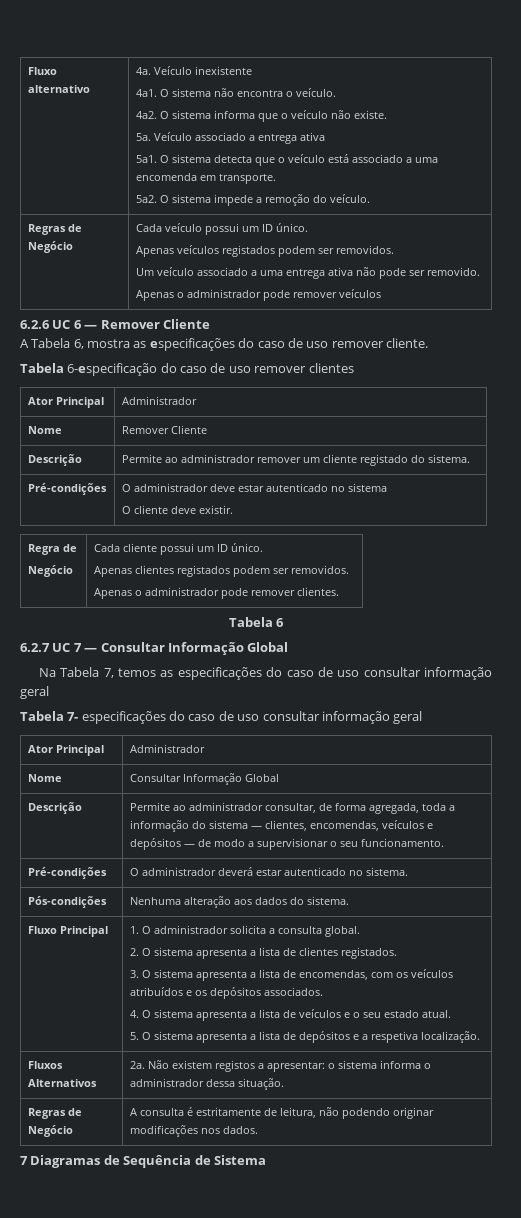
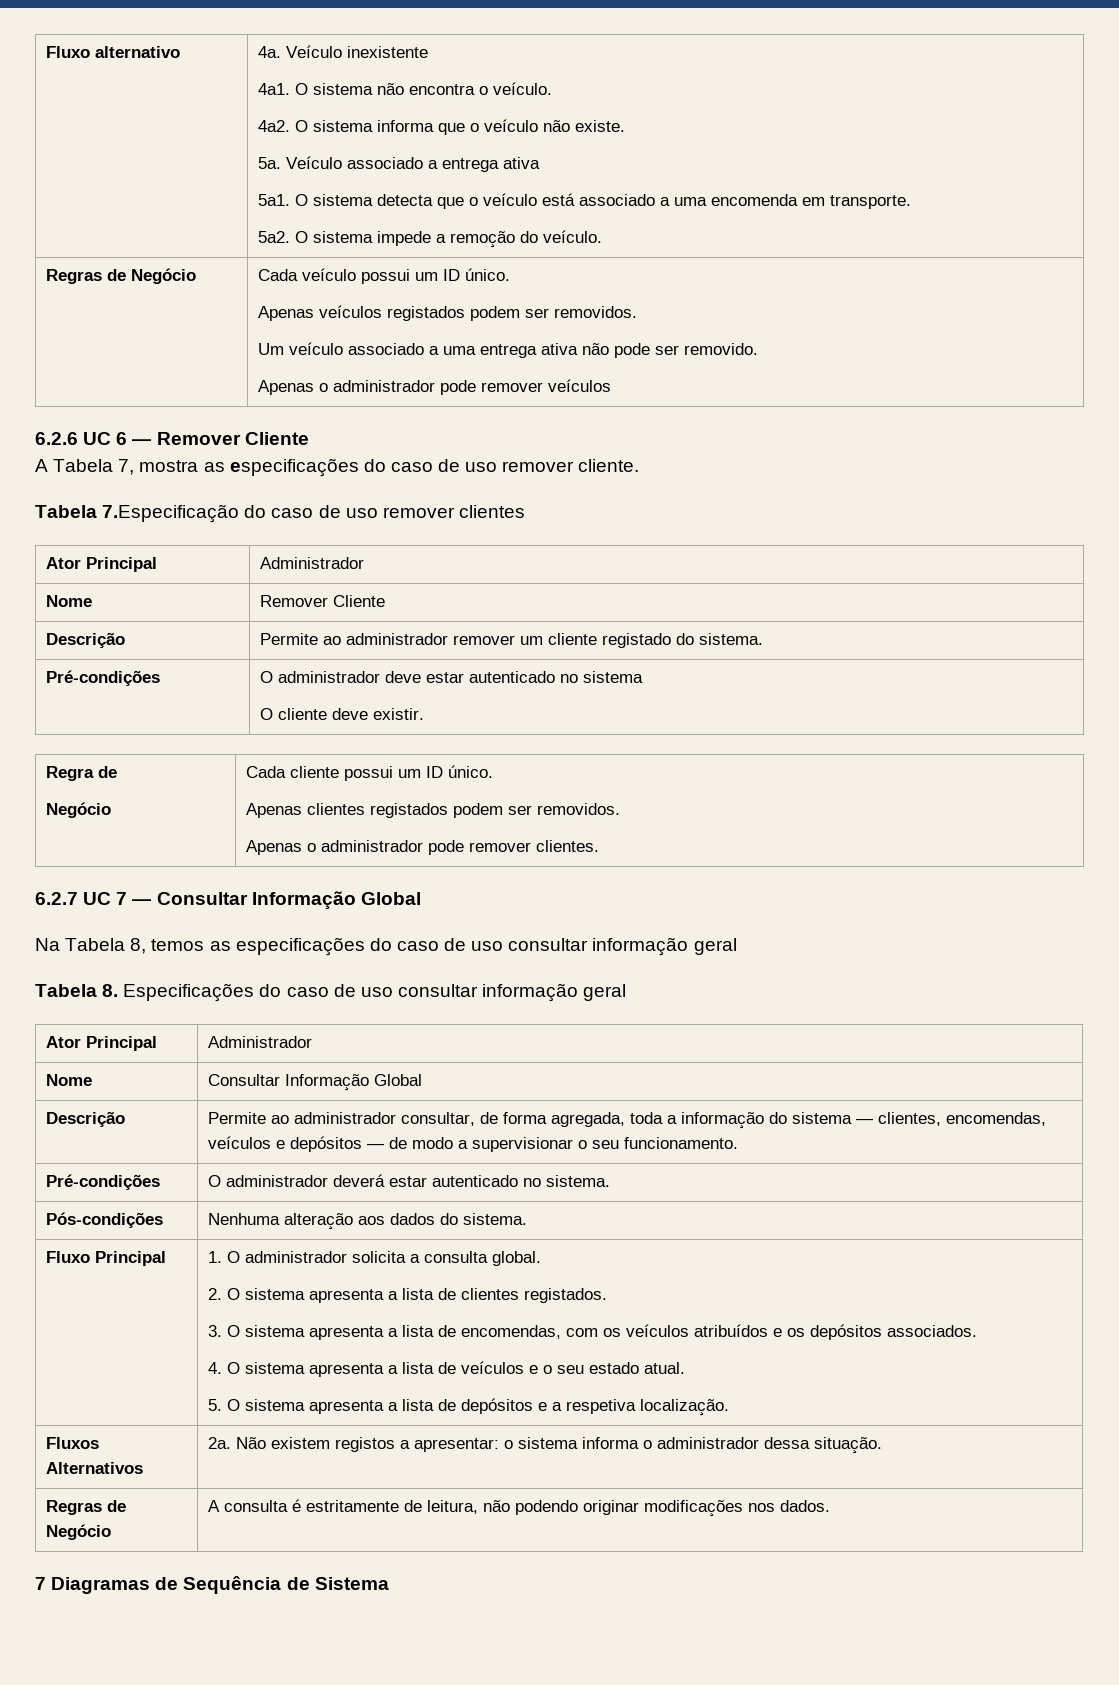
- A Tabela 6, mostra as especificações do caso de uso remover cliente.
+ A Tabela 7, mostra as especificações do caso de uso remover cliente.
- Tabela 6-especificação do caso de uso remover clientes
+ Tabela 7.Especificação do caso de uso remover clientes
- Tabela 6
- Na Tabela 7, temos as especificações do caso de uso consultar informação geral
+ Na Tabela 8, temos as especificações do caso de uso consultar informação geral
- Tabela 7- especificações do caso de uso consultar informação geral
+ Tabela 8. Especificações do caso de uso consultar informação geral

